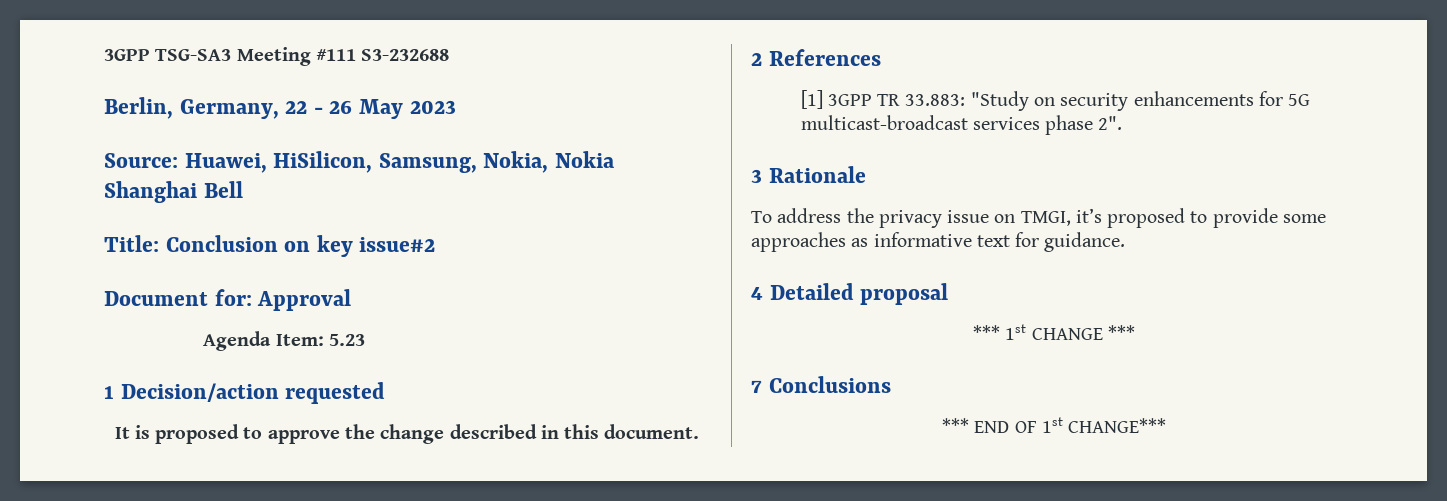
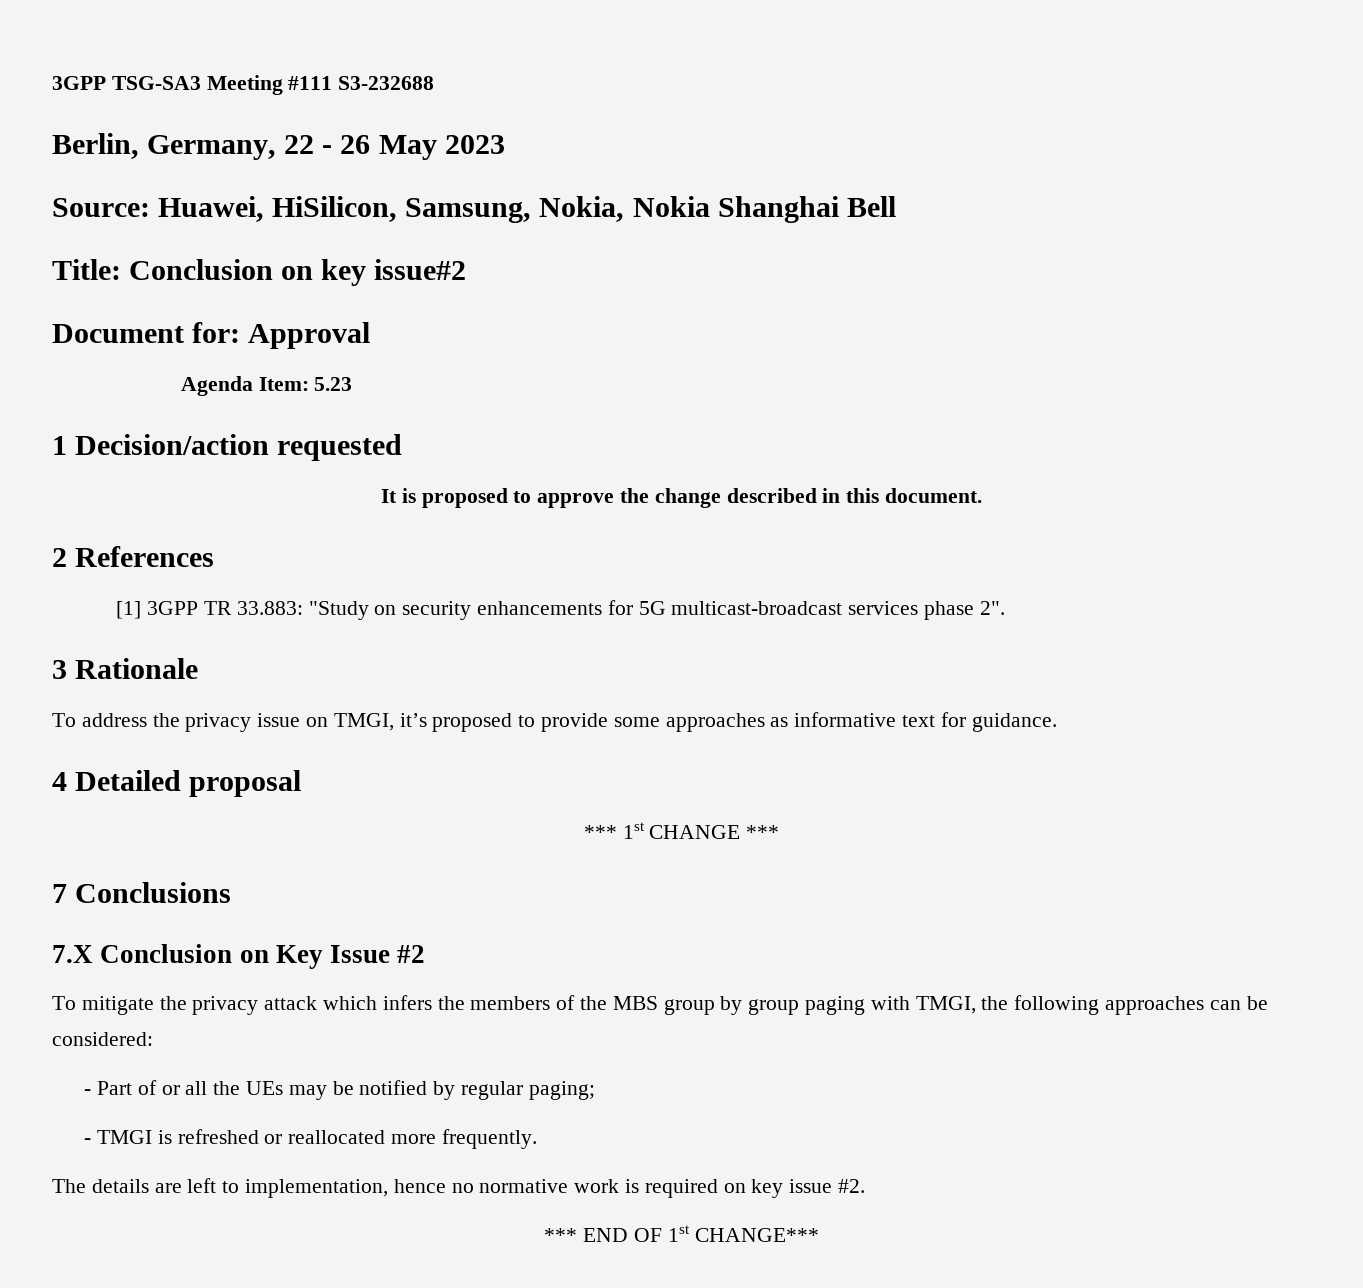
+ 7.X Conclusion on Key Issue #2
+ To mitigate the privacy attack which infers the members of the MBS group by group paging with TMGI, the following approaches can be considered:
+ - Part of or all the UEs may be notified by regular paging;
+ - TMGI is refreshed or reallocated more frequently.
+ The details are left to implementation, hence no normative work is required on key issue #2.

